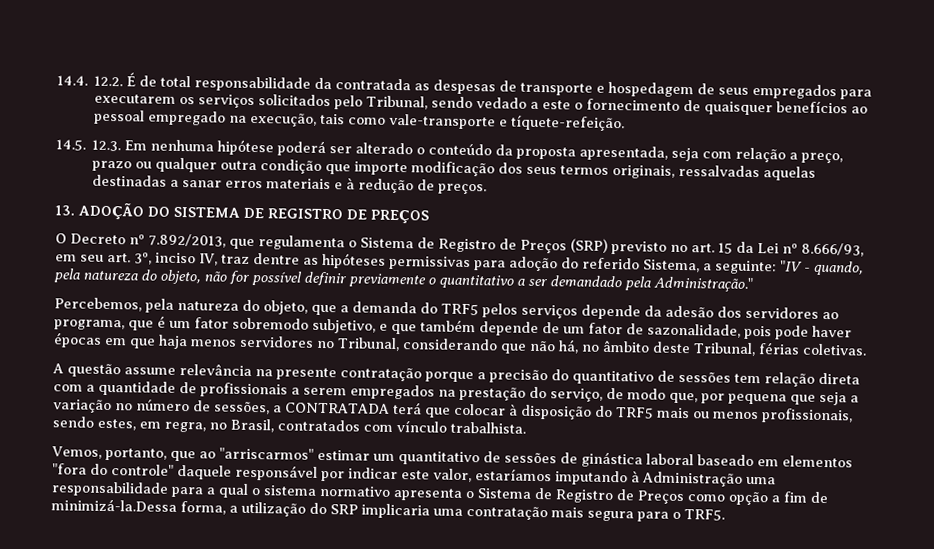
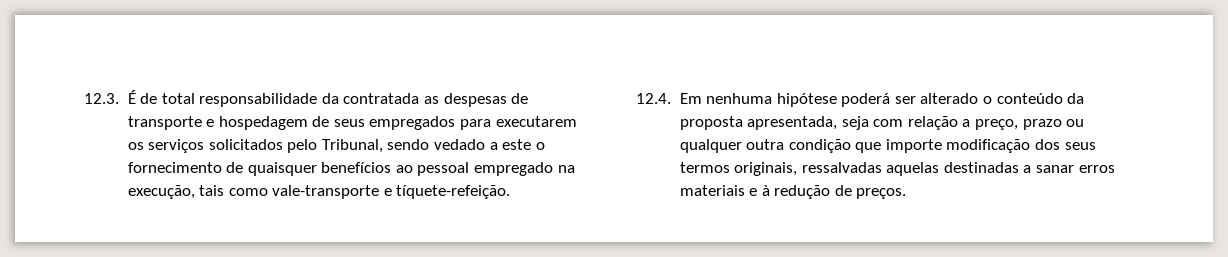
- 14.4. 12.2. É de total responsabilidade da contratada as despesas de transporte e hospedagem de seus empregados para executarem os serviços solicitados pelo Tribunal, sendo vedado a este o fornecimento de quaisquer benefícios ao pessoal empregado na execução, tais como vale-transporte e tíquete-refeição.
+ 12.3. É de total responsabilidade da contratada as despesas de transporte e hospedagem de seus empregados para executarem os serviços solicitados pelo Tribunal, sendo vedado a este o fornecimento de quaisquer benefícios ao pessoal empregado na execução, tais como vale-transporte e tíquete-refeição.
- 14.5. 12.3. Em nenhuma hipótese poderá ser alterado o conteúdo da proposta apresentada, seja com relação a preço, prazo ou qualquer outra condição que importe modificação dos seus termos originais, ressalvadas aquelas destinadas a sanar erros materiais e à redução de preços.
+ 12.4. Em nenhuma hipótese poderá ser alterado o conteúdo da proposta apresentada, seja com relação a preço, prazo ou qualquer outra condição que importe modificação dos seus termos originais, ressalvadas aquelas destinadas a sanar erros materiais e à redução de preços.
- 13. ADOÇÃO DO SISTEMA DE REGISTRO DE PREÇOS
- O Decreto nº 7.892/2013, que regulamenta o Sistema de Registro de Preços (SRP) previsto no art. 15 da Lei nº 8.666/93, em seu art. 3º, inciso IV, traz dentre as hipóteses permissivas para adoção do referido Sistema, a seguinte: "IV - quando, pela natureza do objeto, não for possível definir previamente o quantitativo a ser demandado pela Administração."
- Percebemos, pela natureza do objeto, que a demanda do TRF5 pelos serviços depende da adesão dos servidores ao programa, que é um fator sobremodo subjetivo, e que também depende de um fator de sazonalidade, pois pode haver épocas em que haja menos servidores no Tribunal, considerando que não há, no âmbito deste Tribunal, férias coletivas.
- A questão assume relevância na presente contratação porque a precisão do quantitativo de sessões tem relação direta com a quantidade de profissionais a serem empregados na prestação do serviço, de modo que, por pequena que seja a variação no número de sessões, a CONTRATADA terá que colocar à disposição do TRF5 mais ou menos profissionais, sendo estes, em regra, no Brasil, contratados com vínculo trabalhista.
- Vemos, portanto, que ao "arriscarmos" estimar um quantitativo de sessões de ginástica laboral baseado em elementos "fora do controle" daquele responsável por indicar este valor, estaríamos imputando à Administração uma responsabilidade para a qual o sistema normativo apresenta o Sistema de Registro de Preços como opção a fim de minimizá-la.Dessa forma, a utilização do SRP implicaria uma contratação mais segura para o TRF5.

